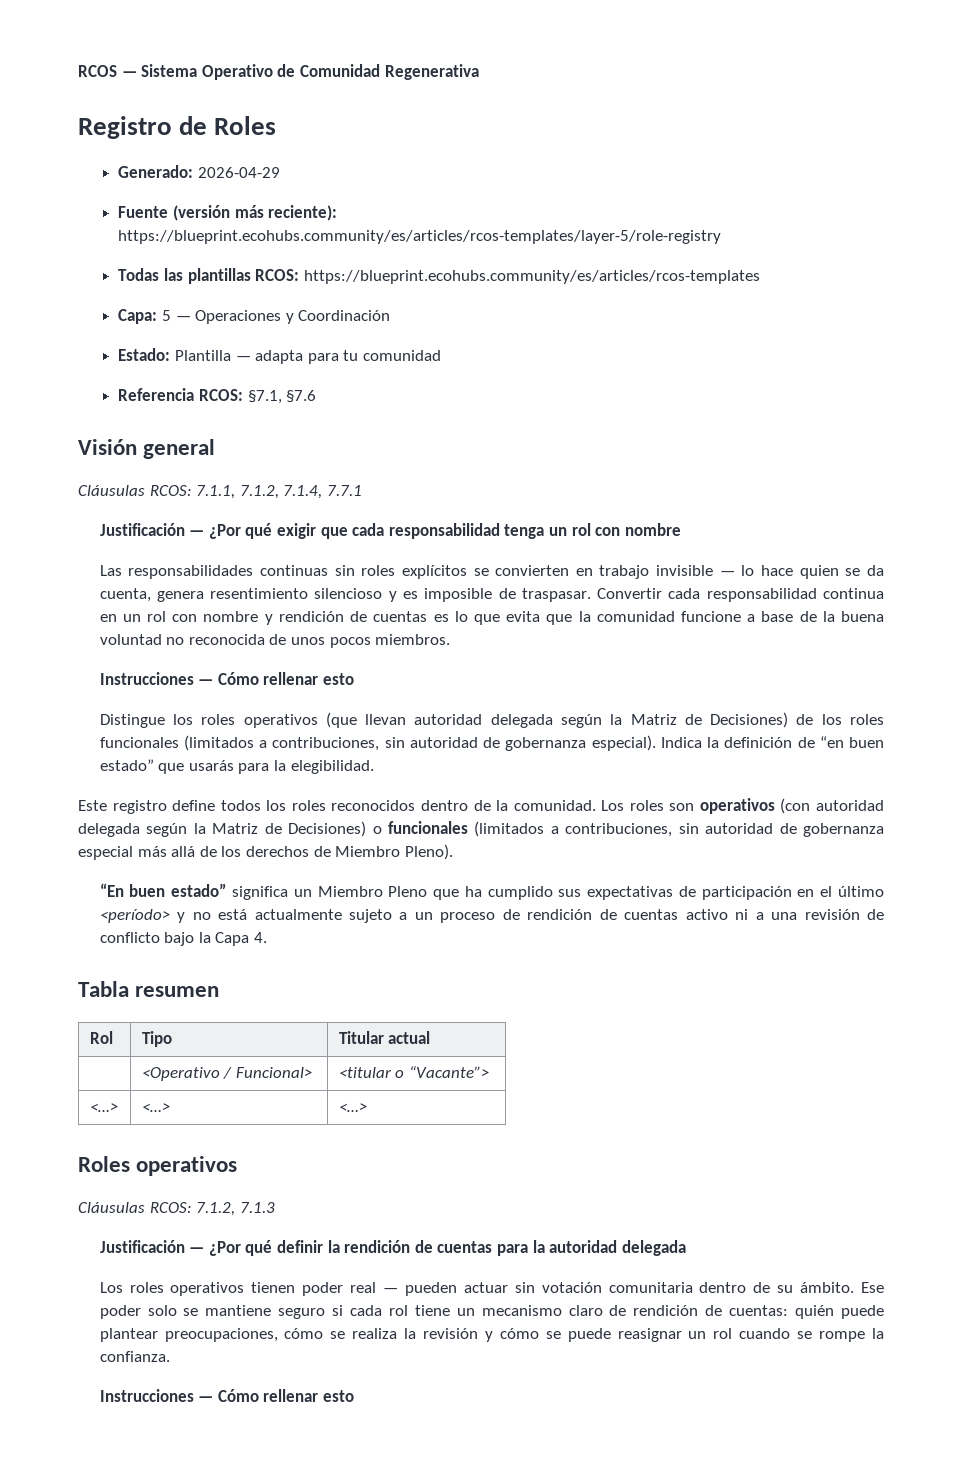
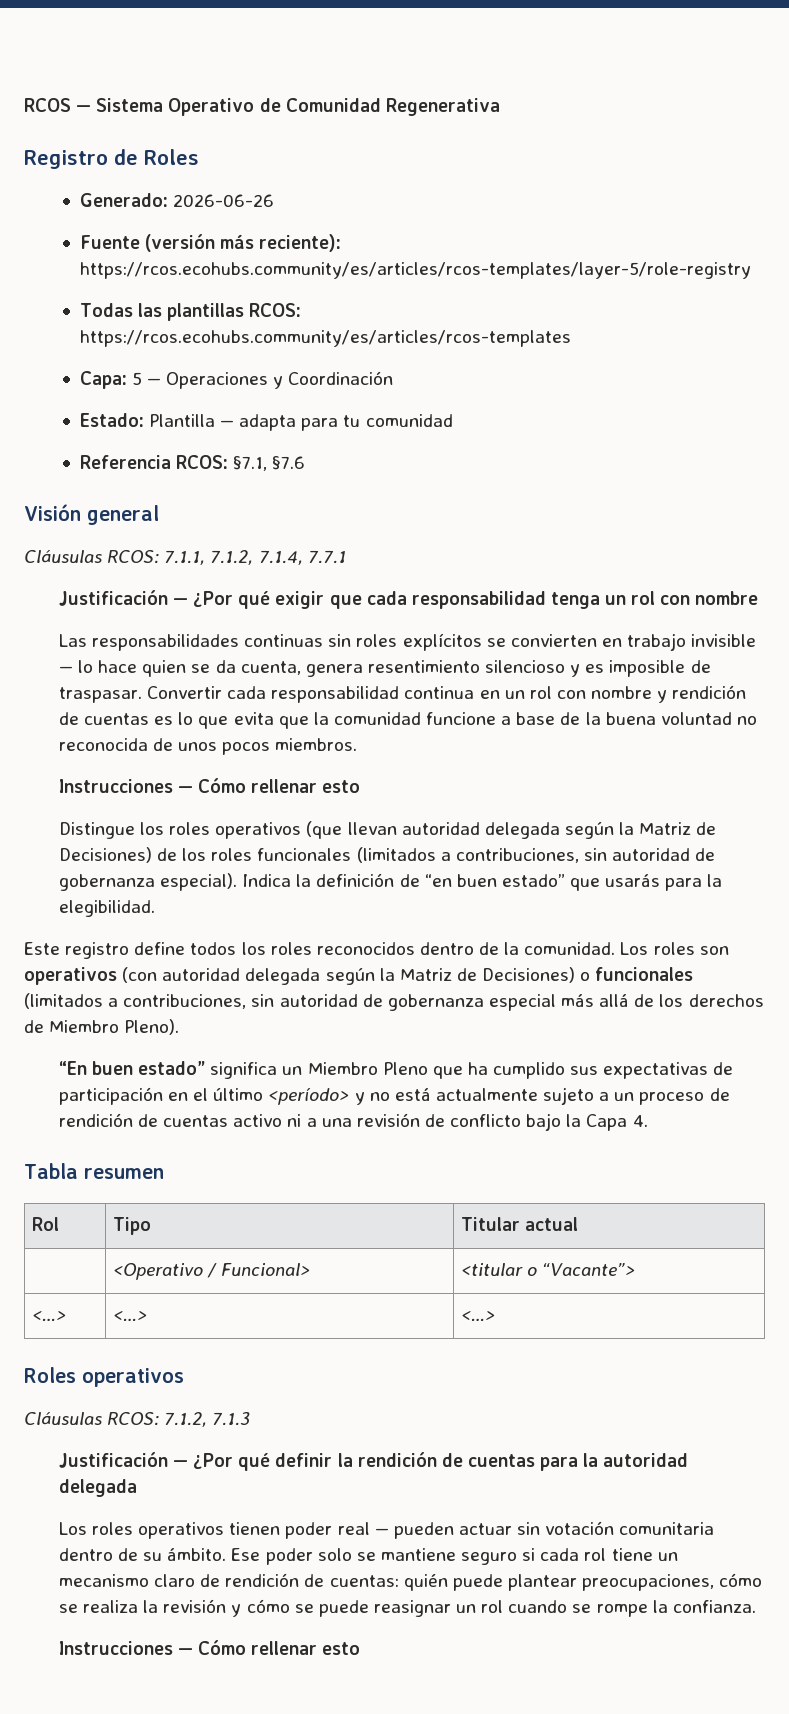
- Generado: 2026-04-29
+ Generado: 2026-06-26
- Fuente (versión más reciente): https://blueprint.ecohubs.community/es/articles/rcos-templates/layer-5/role-registry
+ Fuente (versión más reciente): https://rcos.ecohubs.community/es/articles/rcos-templates/layer-5/role-registry
- Todas las plantillas RCOS: https://blueprint.ecohubs.community/es/articles/rcos-templates
+ Todas las plantillas RCOS: https://rcos.ecohubs.community/es/articles/rcos-templates

